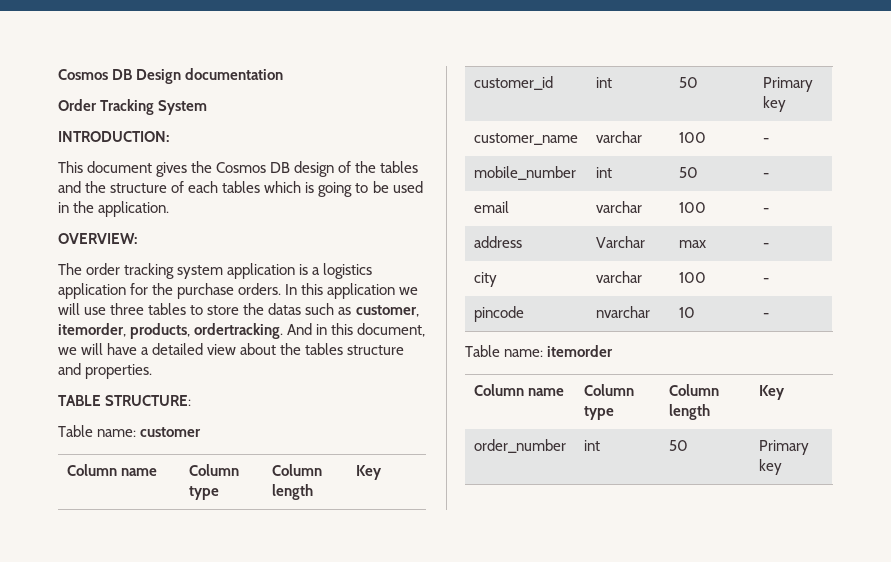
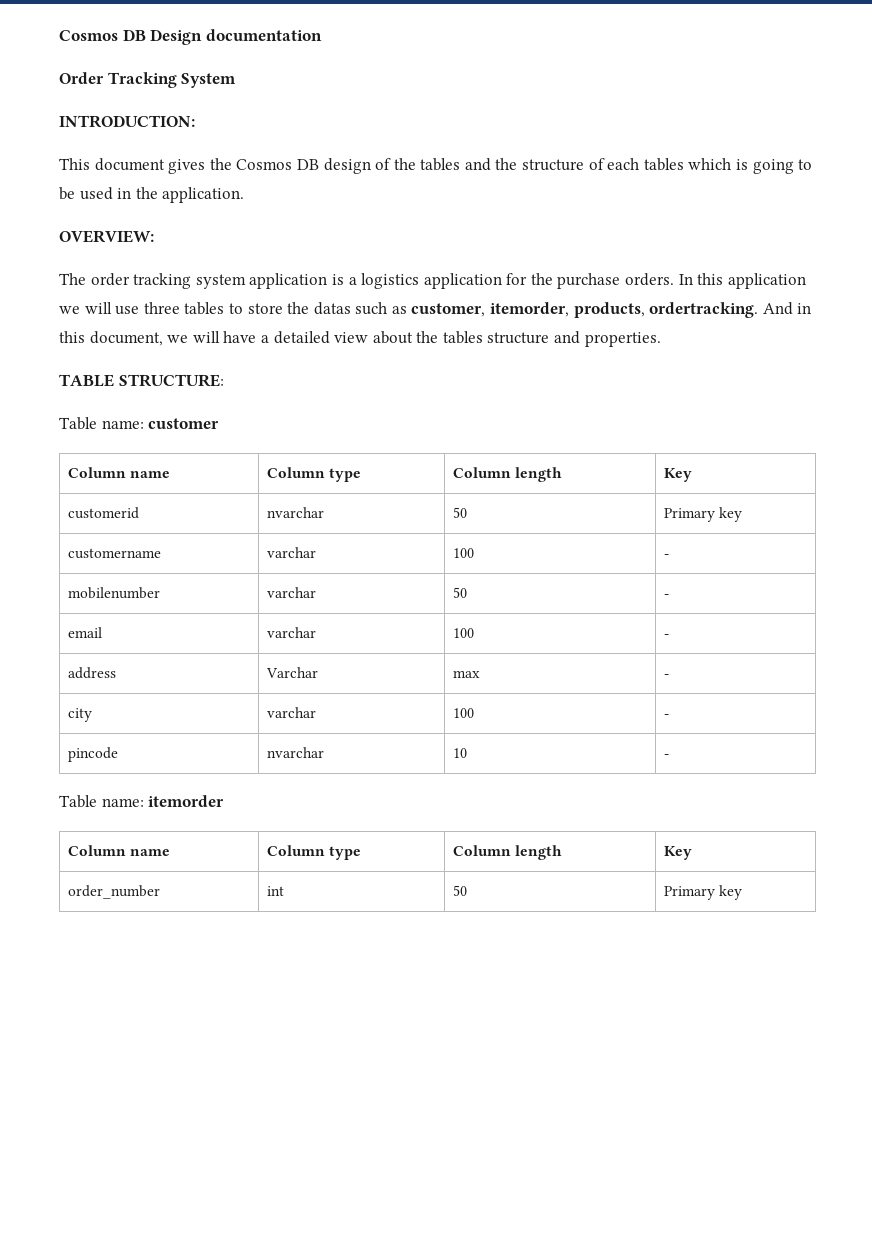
- customer_id | int | 50 | Primary key
+ customerid | nvarchar | 50 | Primary key
- customer_name | varchar | 100 | -
- mobile_number | int | 50 | -
+ customername | varchar | 100 | -
+ mobilenumber | varchar | 50 | -

